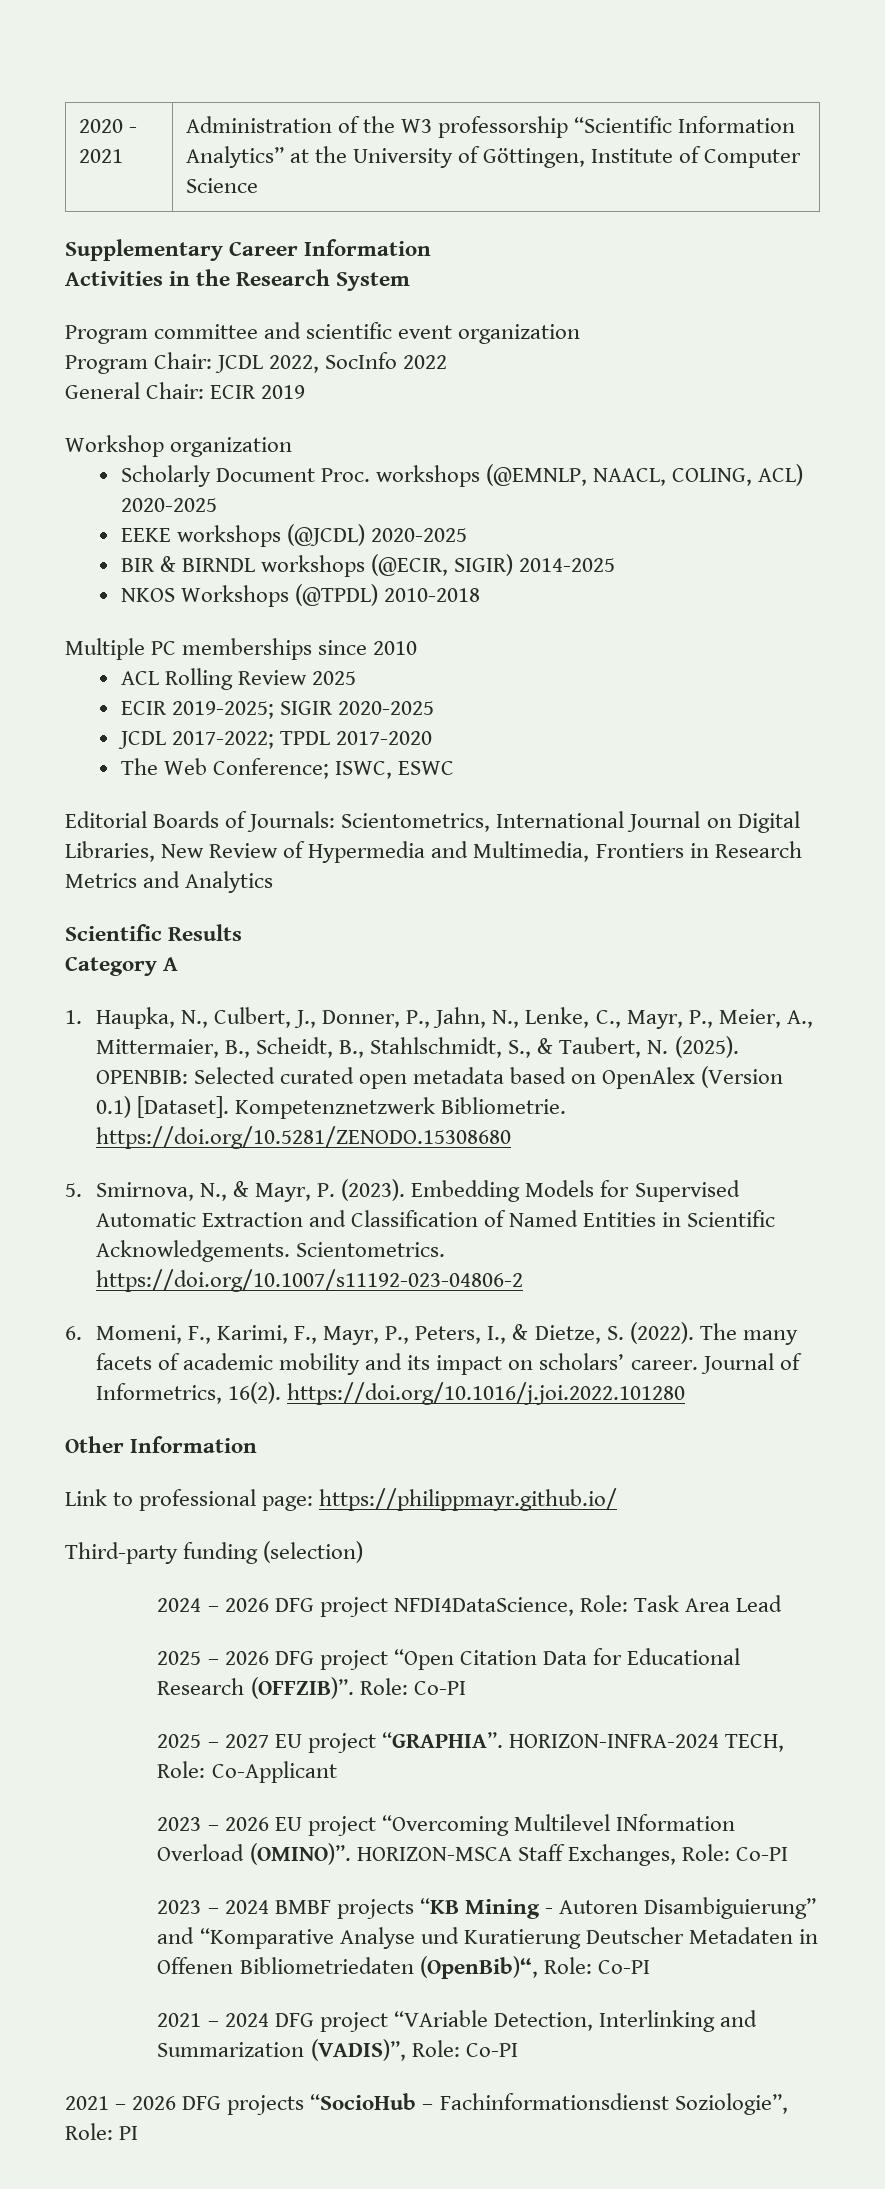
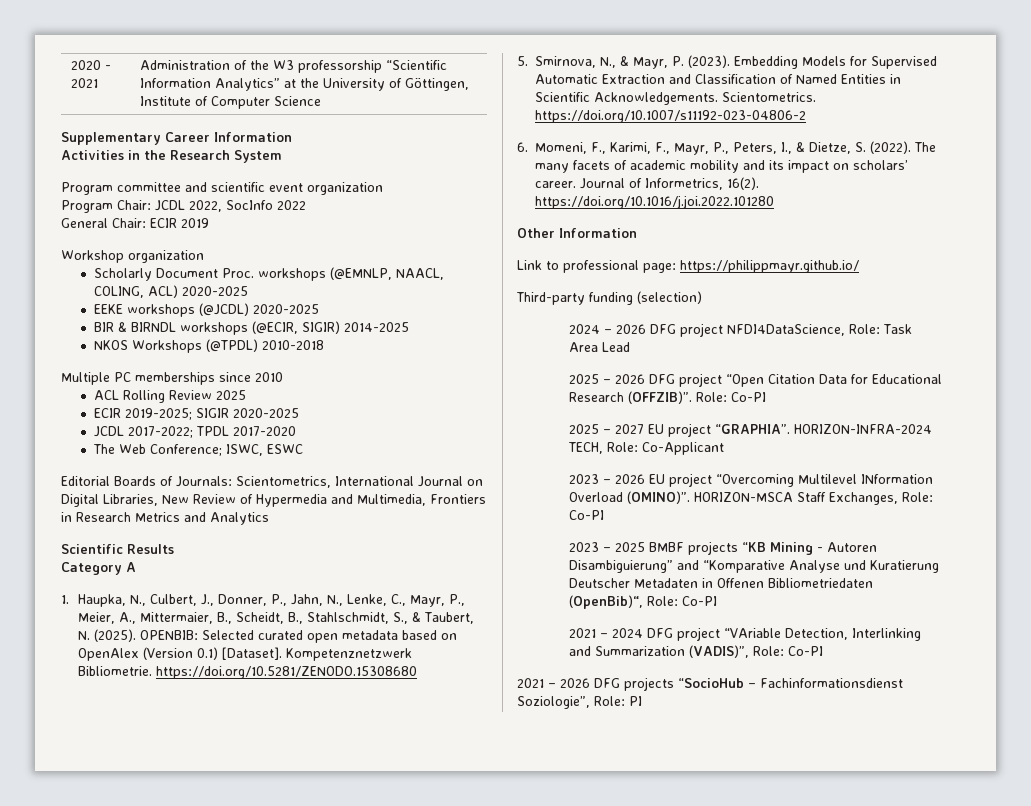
- 2023 – 2024 BMBF projects “KB Mining - Autoren Disambiguierung” and “Komparative Analyse und Kuratierung Deutscher Metadaten in Offenen Bibliometriedaten (OpenBib)“, Role: Co-PI
+ 2023 – 2025 BMBF projects “KB Mining - Autoren Disambiguierung” and “Komparative Analyse und Kuratierung Deutscher Metadaten in Offenen Bibliometriedaten (OpenBib)“, Role: Co-PI

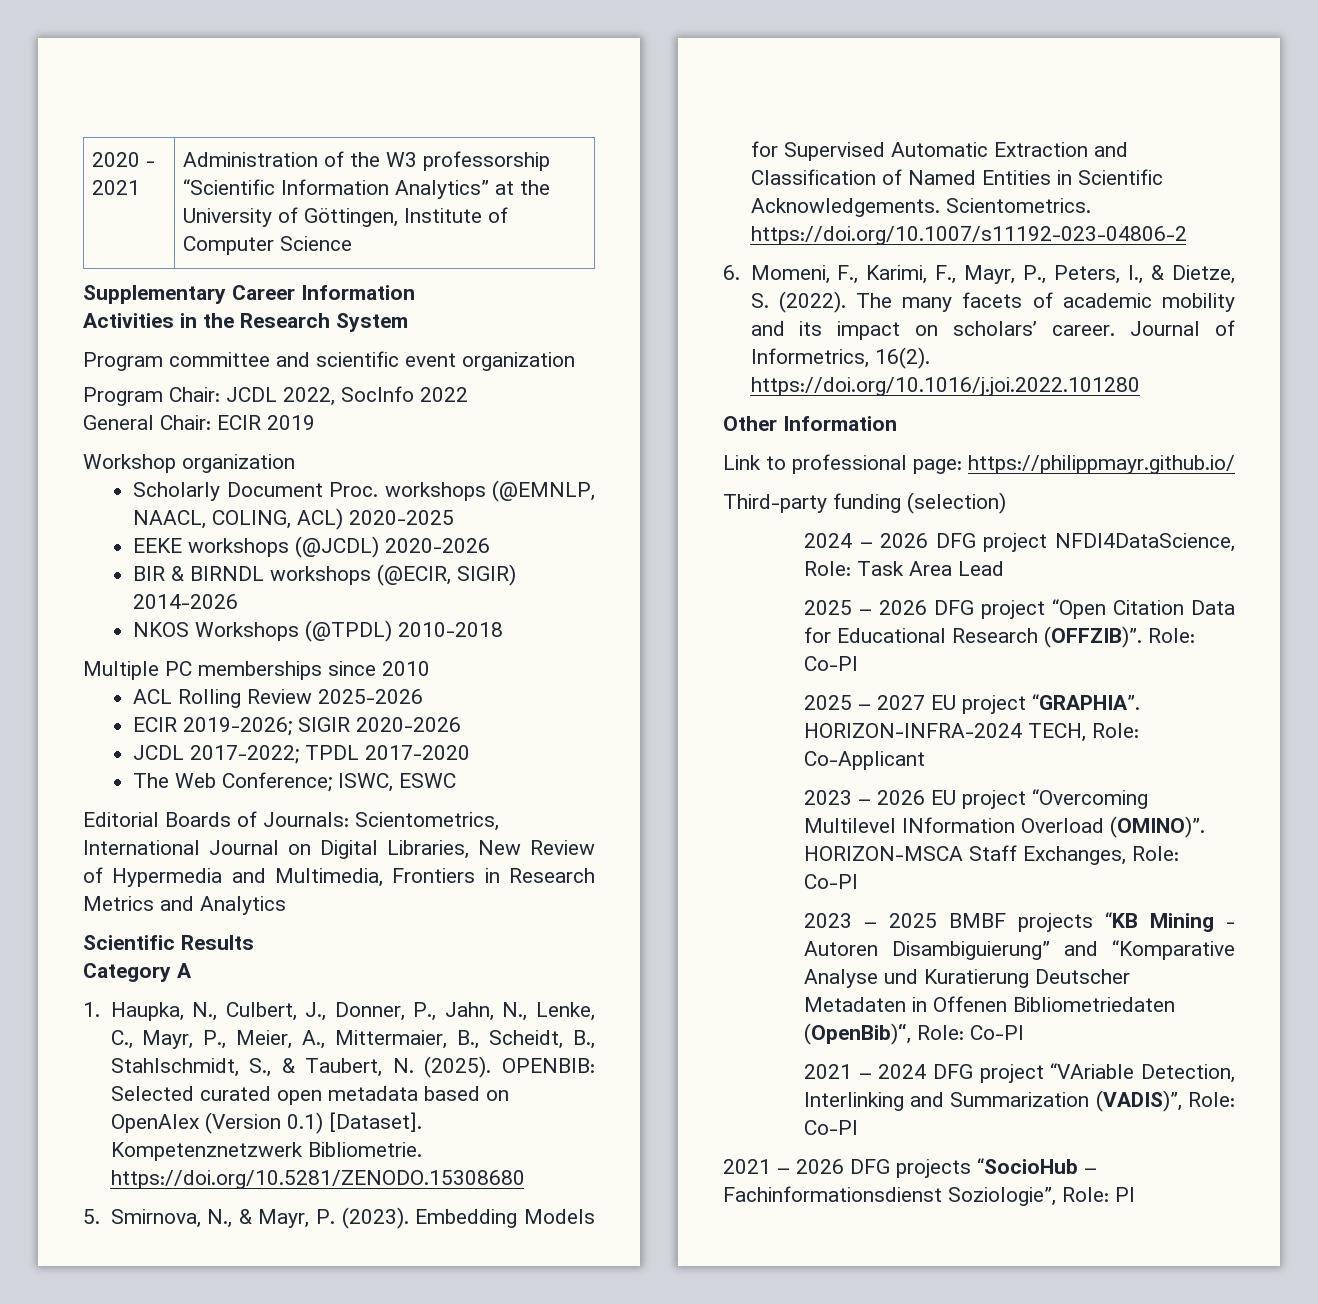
- EEKE workshops (@JCDL) 2020-2025
+ EEKE workshops (@JCDL) 2020-2026
- BIR & BIRNDL workshops (@ECIR, SIGIR) 2014-2025
+ BIR & BIRNDL workshops (@ECIR, SIGIR) 2014-2026
- ACL Rolling Review 2025
- ECIR 2019-2025; SIGIR 2020-2025
+ ACL Rolling Review 2025-2026
+ ECIR 2019-2026; SIGIR 2020-2026

